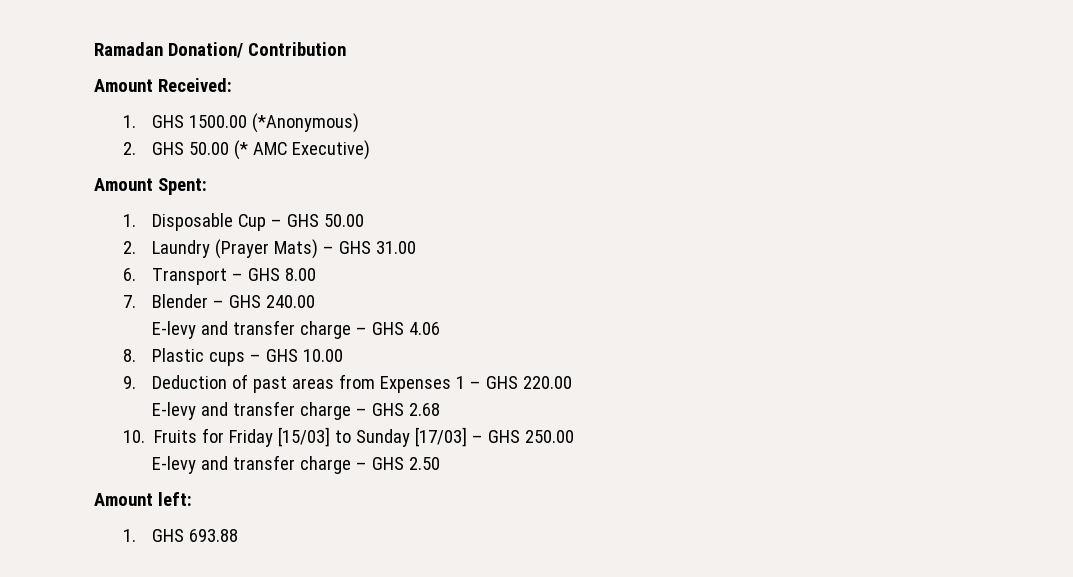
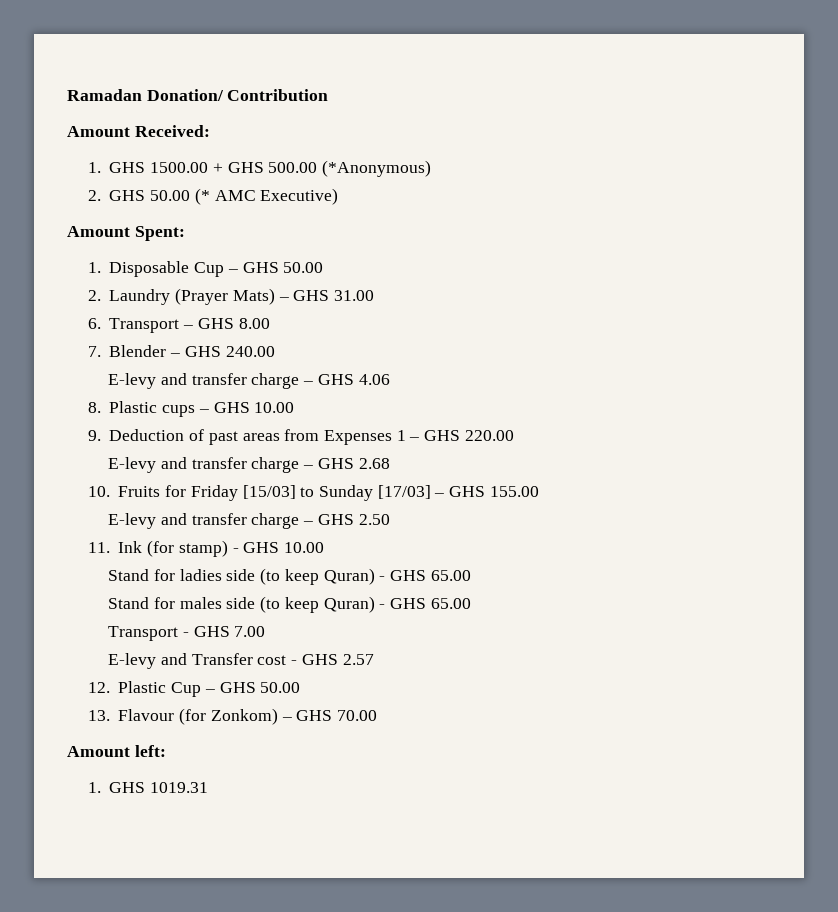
- 1. GHS 1500.00 (*Anonymous)
+ 1. GHS 1500.00 + GHS 500.00 (*Anonymous)
- 10. Fruits for Friday [15/03] to Sunday [17/03] – GHS 250.00
+ 10. Fruits for Friday [15/03] to Sunday [17/03] – GHS 155.00
+ 11. Ink (for stamp) - GHS 10.00
+ Stand for ladies side (to keep Quran) - GHS 65.00
+ Stand for males side (to keep Quran) - GHS 65.00
+ Transport - GHS 7.00
+ E-levy and Transfer cost - GHS 2.57
+ 12. Plastic Cup – GHS 50.00
+ 13. Flavour (for Zonkom) – GHS 70.00
- 1. GHS 693.88
+ 1. GHS 1019.31

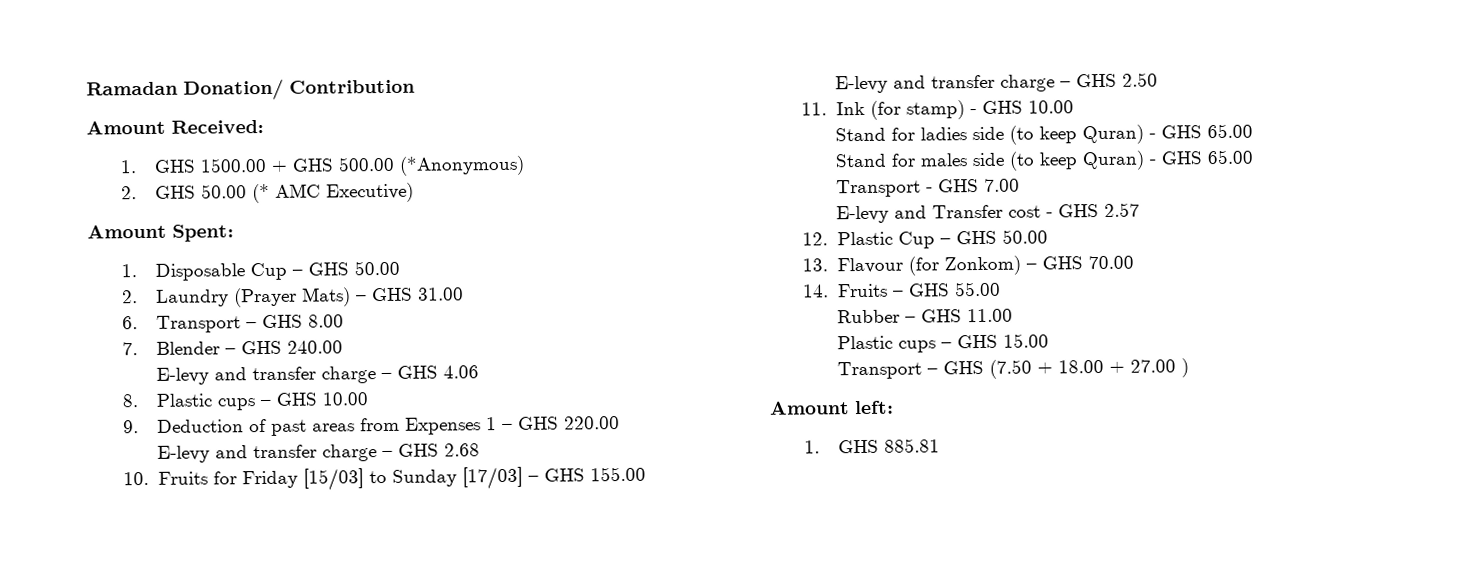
+ 14. Fruits – GHS 55.00
+ Rubber – GHS 11.00
+ Plastic cups – GHS 15.00
+ Transport – GHS (7.50 + 18.00 + 27.00 )
- 1. GHS 1019.31
+ 1. GHS 885.81

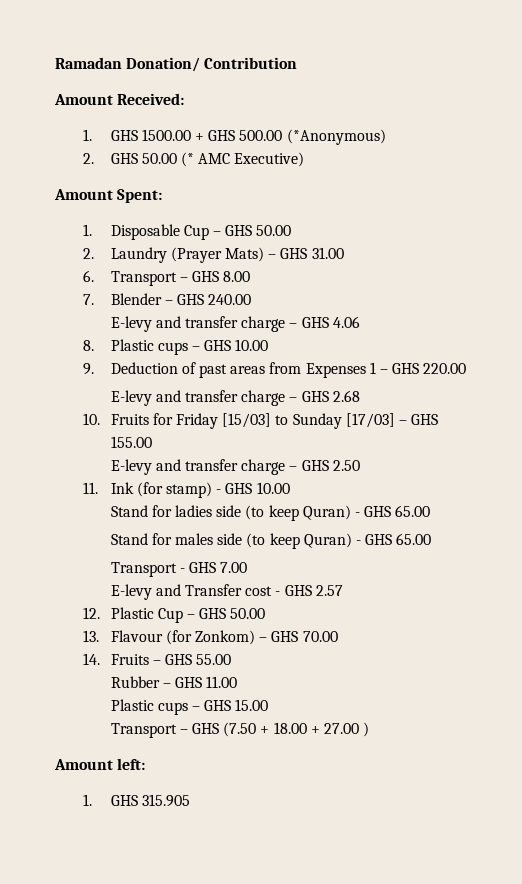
- 1. GHS 885.81
+ 1. GHS 315.905

